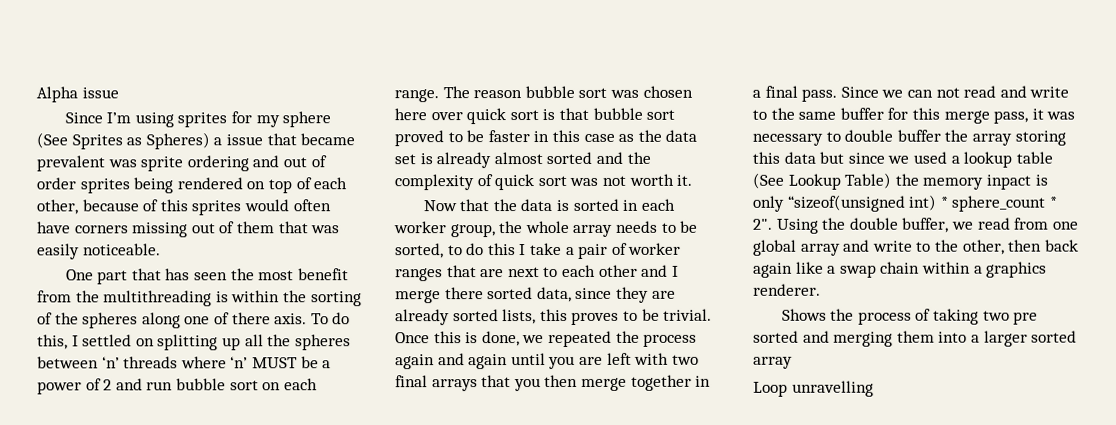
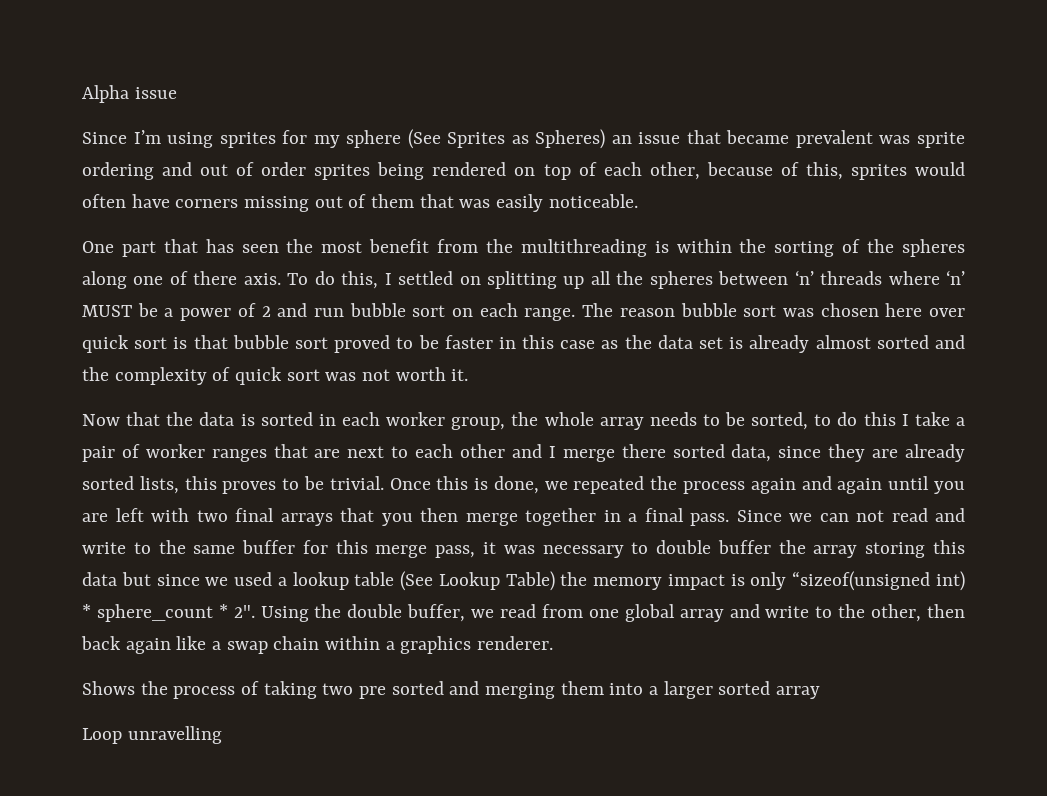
- Since I’m using sprites for my sphere (See Sprites as Spheres) a issue that became prevalent was sprite ordering and out of order sprites being rendered on top of each other, because of this sprites would often have corners missing out of them that was easily noticeable.
+ Since I’m using sprites for my sphere (See Sprites as Spheres) an issue that became prevalent was sprite ordering and out of order sprites being rendered on top of each other, because of this, sprites would often have corners missing out of them that was easily noticeable.
- Since we can not read and write to the same buffer for this merge pass, it was necessary to double buffer the array storing this data but since we used a lookup table (See Lookup Table) the memory inpact is only “sizeof(unsigned int) * sphere_count * 2".
+ Since we can not read and write to the same buffer for this merge pass, it was necessary to double buffer the array storing this data but since we used a lookup table (See Lookup Table) the memory impact is only “sizeof(unsigned int) * sphere_count * 2".

